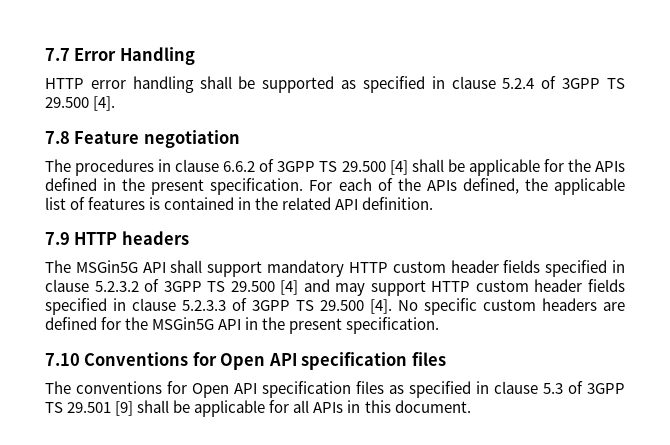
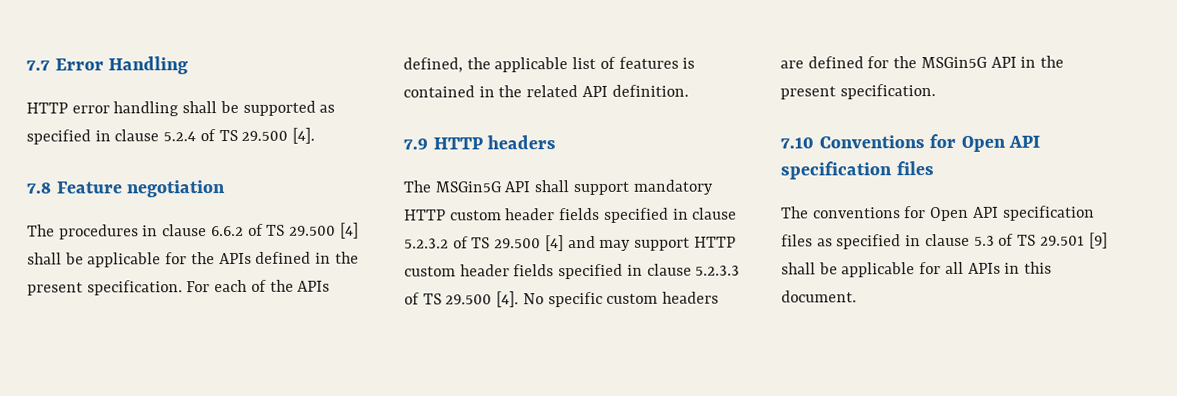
- HTTP error handling shall be supported as specified in clause 5.2.4 of 3GPP TS 29.500 [4].
+ HTTP error handling shall be supported as specified in clause 5.2.4 of TS 29.500 [4].
- The procedures in clause 6.6.2 of 3GPP TS 29.500 [4] shall be applicable for the APIs defined in the present specification.
+ The procedures in clause 6.6.2 of TS 29.500 [4] shall be applicable for the APIs defined in the present specification.
- The MSGin5G API shall support mandatory HTTP custom header fields specified in clause 5.2.3.2 of 3GPP TS 29.500 [4] and may support HTTP custom header fields specified in clause 5.2.3.3 of 3GPP TS 29.500 [4].
+ The MSGin5G API shall support mandatory HTTP custom header fields specified in clause 5.2.3.2 of TS 29.500 [4] and may support HTTP custom header fields specified in clause 5.2.3.3 of TS 29.500 [4].
- The conventions for Open API specification files as specified in clause 5.3 of 3GPP TS 29.501 [9] shall be applicable for all APIs in this document.
+ The conventions for Open API specification files as specified in clause 5.3 of TS 29.501 [9] shall be applicable for all APIs in this document.

